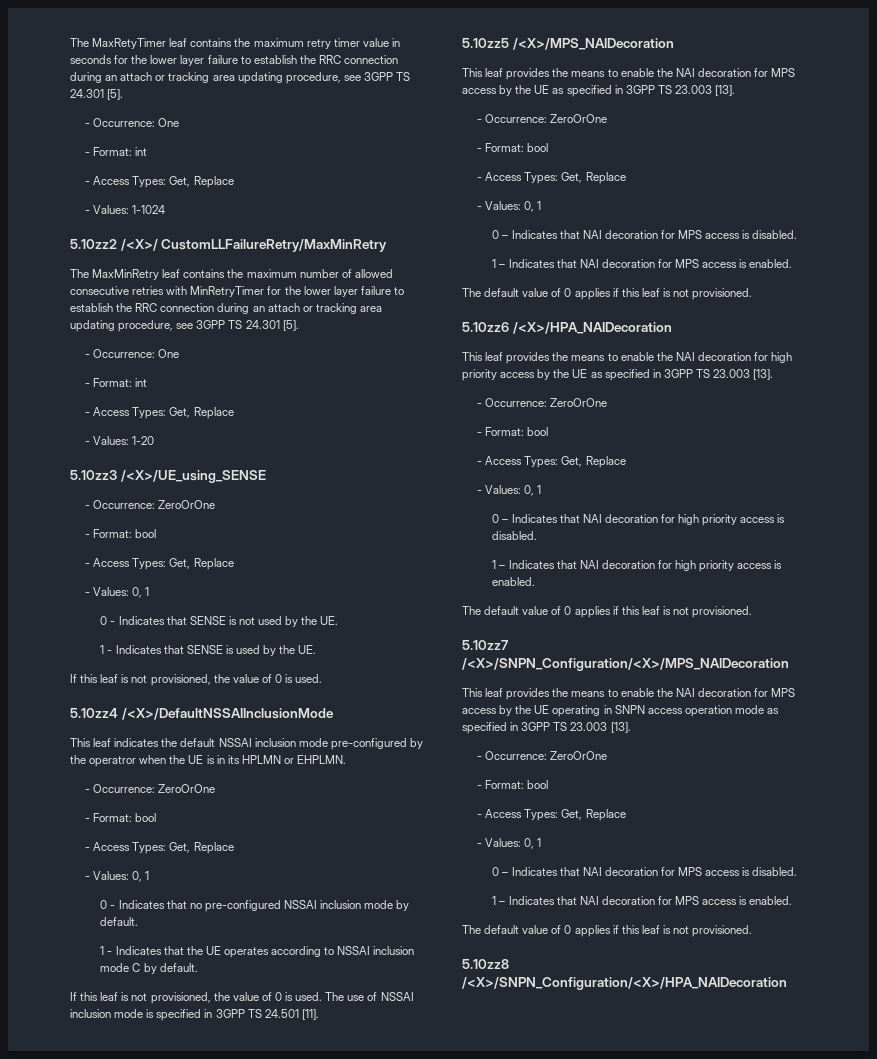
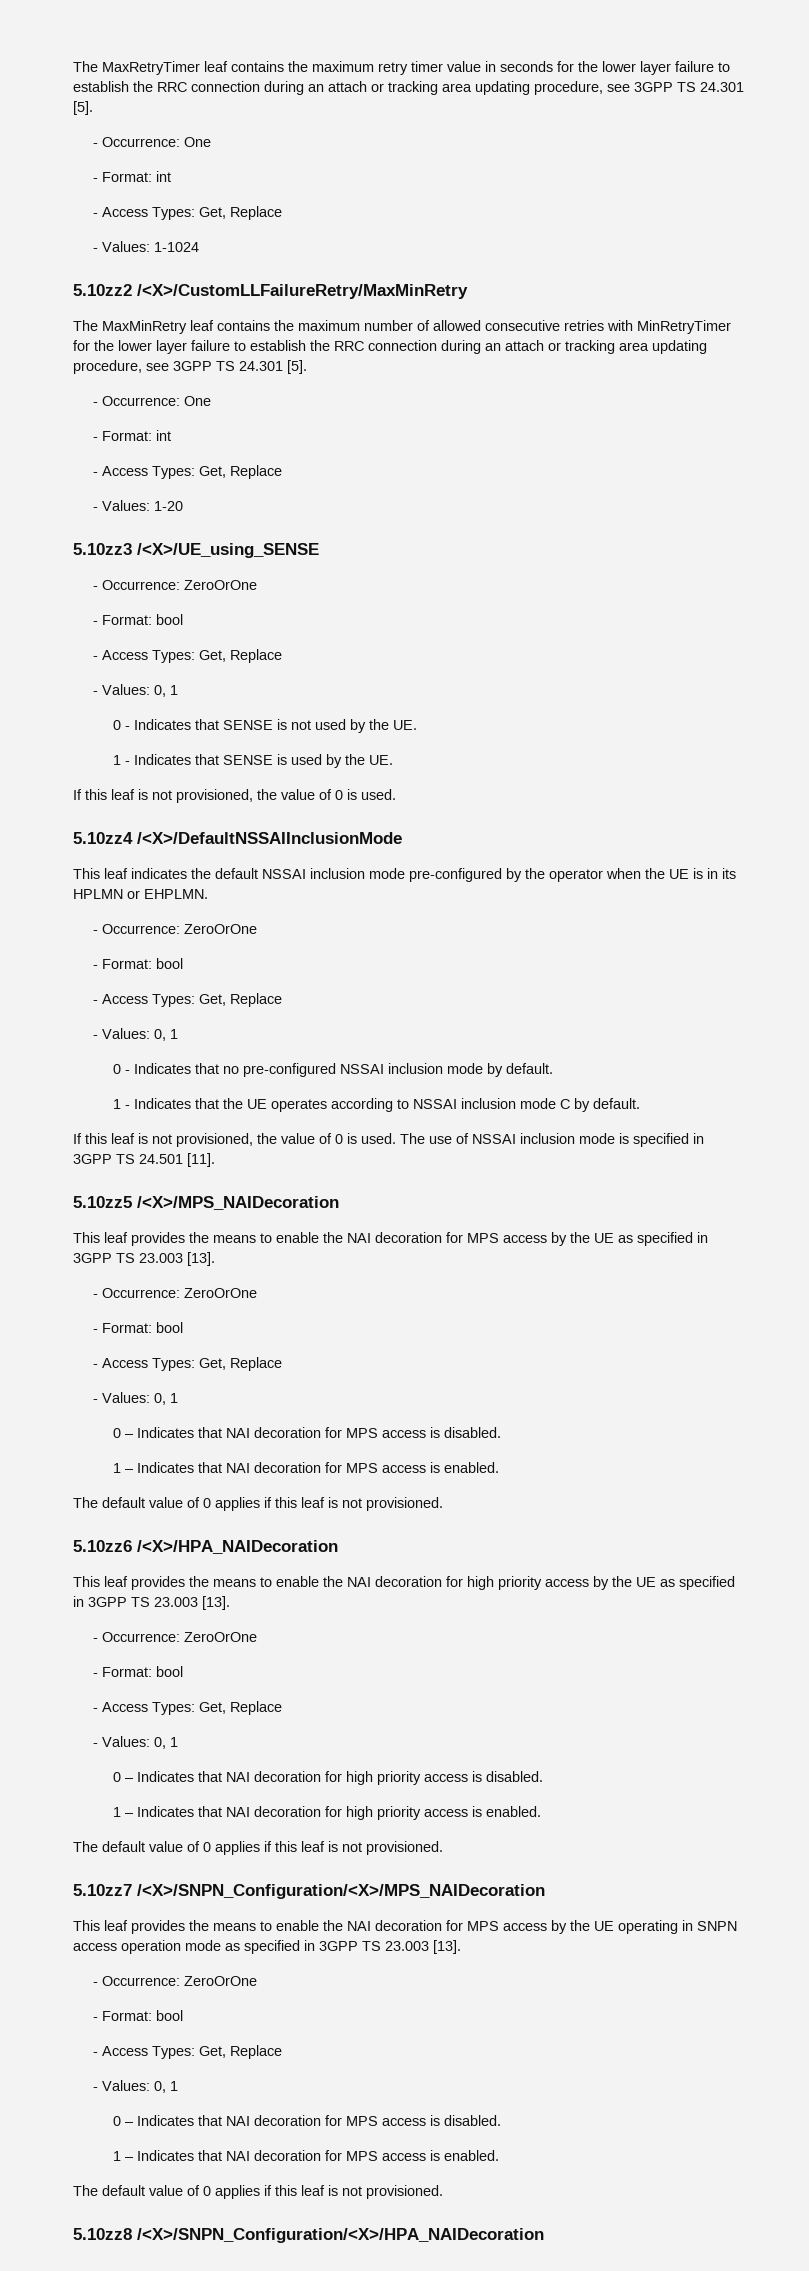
- The MaxRetyTimer leaf contains the maximum retry timer value in seconds for the lower layer failure to establish the RRC connection during an attach or tracking area updating procedure, see 3GPP TS 24.301 [5].
+ The MaxRetryTimer leaf contains the maximum retry timer value in seconds for the lower layer failure to establish the RRC connection during an attach or tracking area updating procedure, see 3GPP TS 24.301 [5].
- 5.10zz2 /<X>/ CustomLLFailureRetry/MaxMinRetry
+ 5.10zz2 /<X>/CustomLLFailureRetry/MaxMinRetry
- This leaf indicates the default NSSAI inclusion mode pre-configured by the operatror when the UE is in its HPLMN or EHPLMN.
+ This leaf indicates the default NSSAI inclusion mode pre-configured by the operator when the UE is in its HPLMN or EHPLMN.

